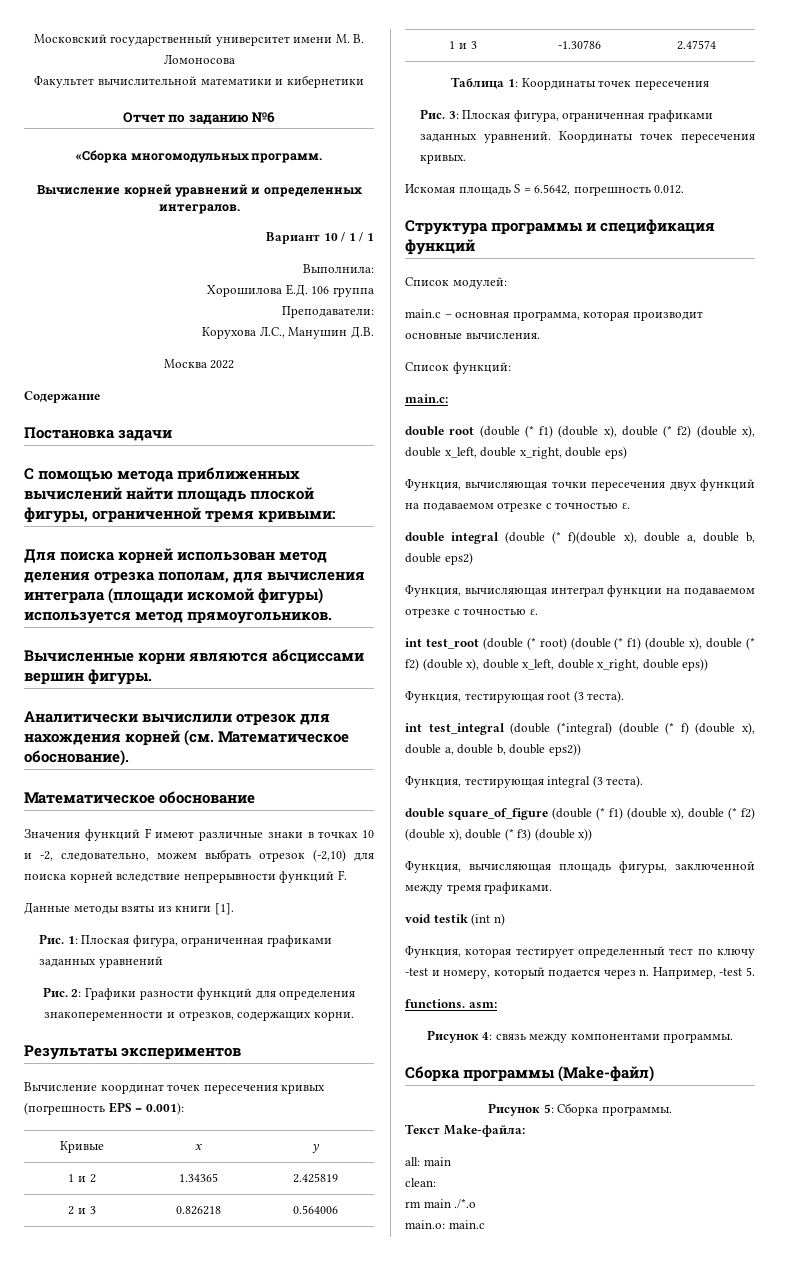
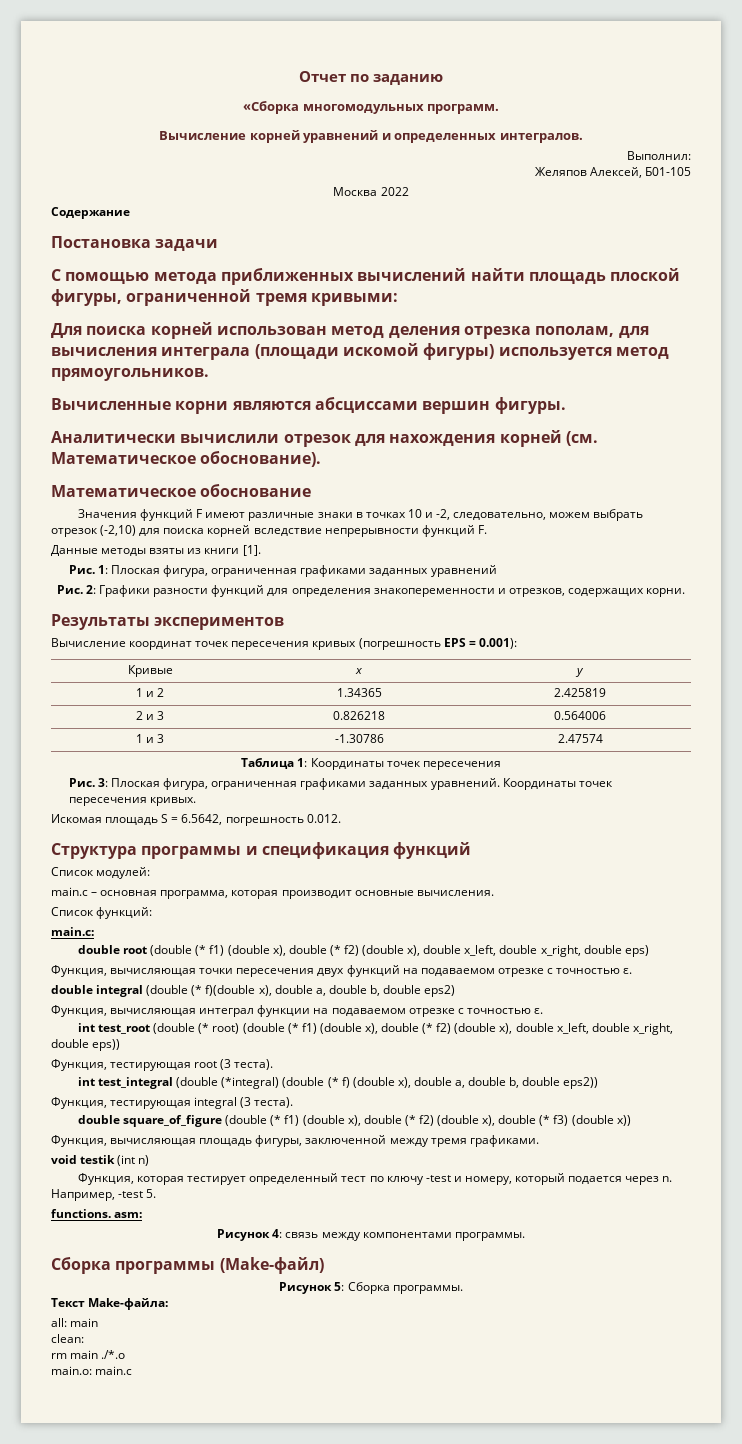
- Московский государственный университет имени М. В. Ломоносова
- Факультет вычислительной математики и кибернетики
- Отчет по заданию №6
+ Отчет по заданию
- Вариант 10 / 1 / 1
- Выполнила:
- Хорошилова Е.Д. 106 группа
- Преподаватели:
- Корухова Л.С., Манушин Д.В.
+ Выполнил:
+ Желяпов Алексей, Б01-105

